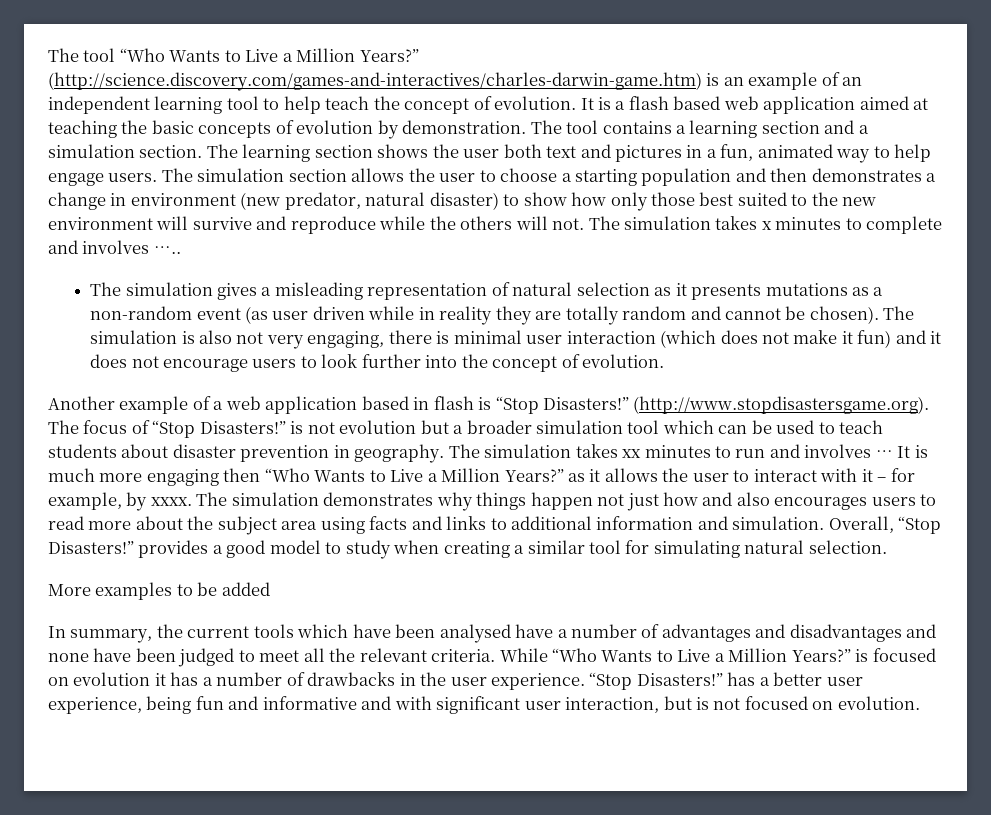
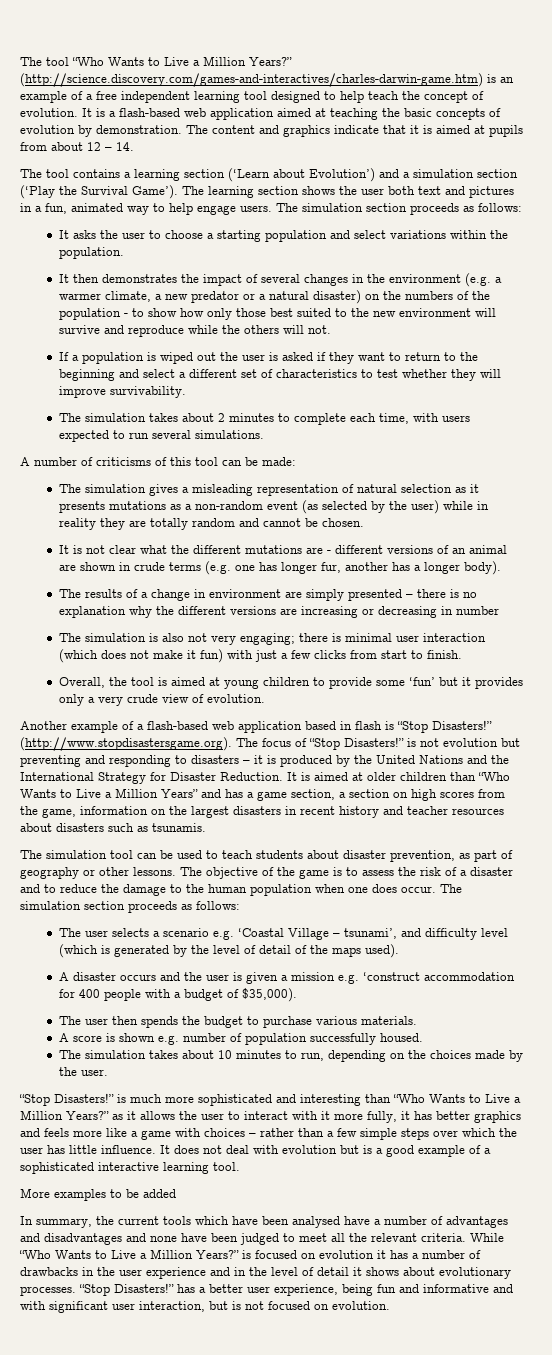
- (http://science.discovery.com/games-and-interactives/charles-darwin-game.htm) is an example of an independent learning tool to help teach the concept of evolution.
+ (http://science.discovery.com/games-and-interactives/charles-darwin-game.htm) is an example of a free independent learning tool designed to help teach the concept of evolution.
- It is a flash based web application aimed at teaching the basic concepts of evolution by demonstration.
+ It is a flash-based web application aimed at teaching the basic concepts of evolution by demonstration.
- The tool contains a learning section and a simulation section.
+ The content and graphics indicate that it is aimed at pupils from about 12 – 14.
+ The tool contains a learning section (‘Learn about Evolution’) and a simulation section (‘Play the Survival Game’).
- The learning section shows the user both text and pictures in a fun, animated way to help engage users. The simulation section allows the user to choose a starting population and then demonstrates a change in environment (new predator, natural disaster) to show how only those best suited to the new environment will survive and reproduce while the others will not. The simulation takes x minutes to complete and involves …..
+ The learning section shows the user both text and pictures in a fun, animated way to help engage users. The simulation section proceeds as follows:
+ It asks the user to choose a starting population and select variations within the population.
+ It then demonstrates the impact of several changes in the environment (e.g. a warmer climate, a new predator or a natural disaster) on the numbers of the population - to show how only those best suited to the new environment will survive and reproduce while the others will not.
+ If a population is wiped out the user is asked if they want to return to the beginning and select a different set of characteristics to test whether they will improve survivability.
+ The simulation takes about 2 minutes to complete each time, with users expected to run several simulations.
+ A number of criticisms of this tool can be made:
- The simulation gives a misleading representation of natural selection as it presents mutations as a non-random event (as user driven while in reality they are totally random and cannot be chosen). The simulation is also not very engaging, there is minimal user interaction (which does not make it fun) and it does not encourage users to look further into the concept of evolution.
+ The simulation gives a misleading representation of natural selection as it presents mutations as a non-random event (as selected by the user) while in reality they are totally random and cannot be chosen.
+ It is not clear what the different mutations are - different versions of an animal are shown in crude terms (e.g. one has longer fur, another has a longer body).
+ The results of a change in environment are simply presented – there is no explanation why the different versions are increasing or decreasing in number
+ The simulation is also not very engaging; there is minimal user interaction (which does not make it fun) with just a few clicks from start to finish.
+ Overall, the tool is aimed at young children to provide some ‘fun’ but it provides only a very crude view of evolution.
- Another example of a web application based in flash is “Stop Disasters!”
+ Another example of a flash-based web application based in flash is “Stop Disasters!”
- (http://www.stopdisastersgame.org). The focus of “Stop Disasters!” is not evolution but a broader simulation tool which can be used to teach students about disaster prevention in geography. The simulation takes xx minutes to run and involves … It is much more engaging then “Who Wants to Live a Million Years?” as it allows the user to interact with it – for example, by xxxx. The simulation demonstrates why things happen not just how and also encourages users to read more about the subject area using facts and links to additional information and simulation. Overall, “Stop Disasters!” provides a good model to study when creating a similar tool for simulating natural selection.
+ (http://www.stopdisastersgame.org). The focus of “Stop Disasters!” is not evolution but preventing and responding to disasters – it is produced by the United Nations and the International Strategy for Disaster Reduction. It is aimed at older children than “Who Wants to Live a Million Years” and has a game section, a section on high scores from the game, information on the largest disasters in recent history and teacher resources about disasters such as tsunamis.
+ The simulation tool can be used to teach students about disaster prevention, as part of geography or other lessons. The objective of the game is to assess the risk of a disaster and to reduce the damage to the human population when one does occur. The simulation section proceeds as follows:
+ The user selects a scenario e.g. ‘Coastal Village – tsunami’, and difficulty level (which is generated by the level of detail of the maps used).
+ A disaster occurs and the user is given a mission e.g. ‘construct accommodation for 400 people with a budget of $35,000).
+ The user then spends the budget to purchase various materials.
+ A score is shown e.g. number of population successfully housed.
+ The simulation takes about 10 minutes to run, depending on the choices made by the user.
+ “Stop Disasters!” is much more sophisticated and interesting than “Who Wants to Live a Million Years?” as it allows the user to interact with it more fully, it has better graphics and feels more like a game with choices – rather than a few simple steps over which the user has little influence. It does not deal with evolution but is a good example of a sophisticated interactive learning tool.
- While “Who Wants to Live a Million Years?” is focused on evolution it has a number of drawbacks in the user experience.
+ While “Who Wants to Live a Million Years?” is focused on evolution it has a number of drawbacks in the user experience and in the level of detail it shows about evolutionary processes.

